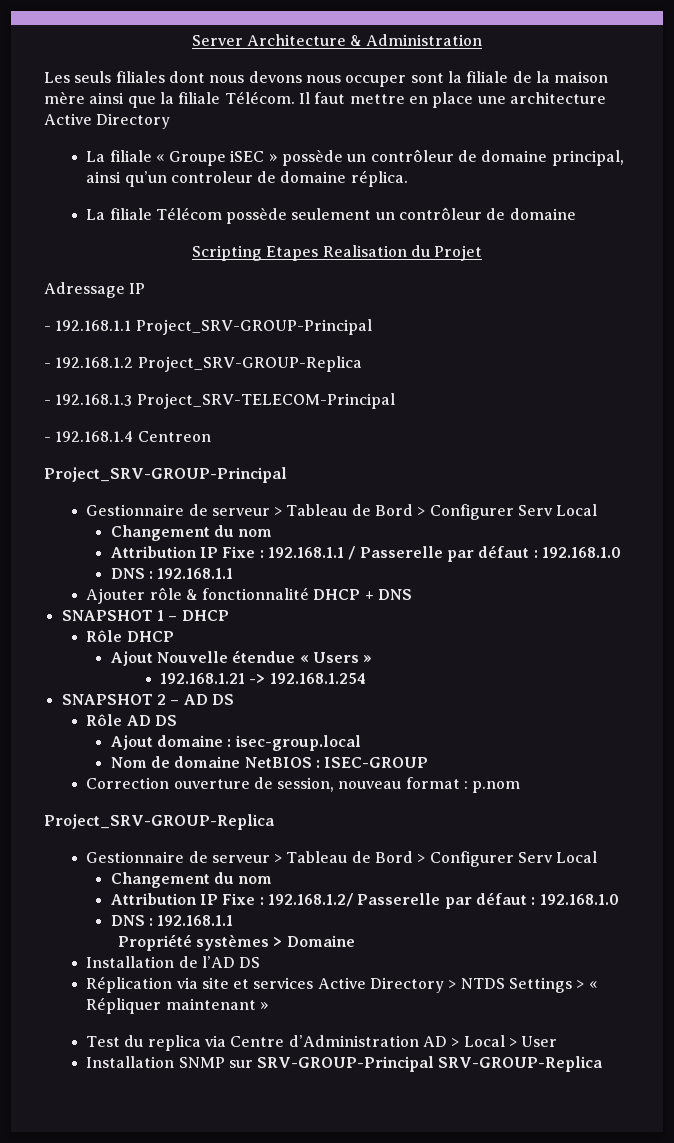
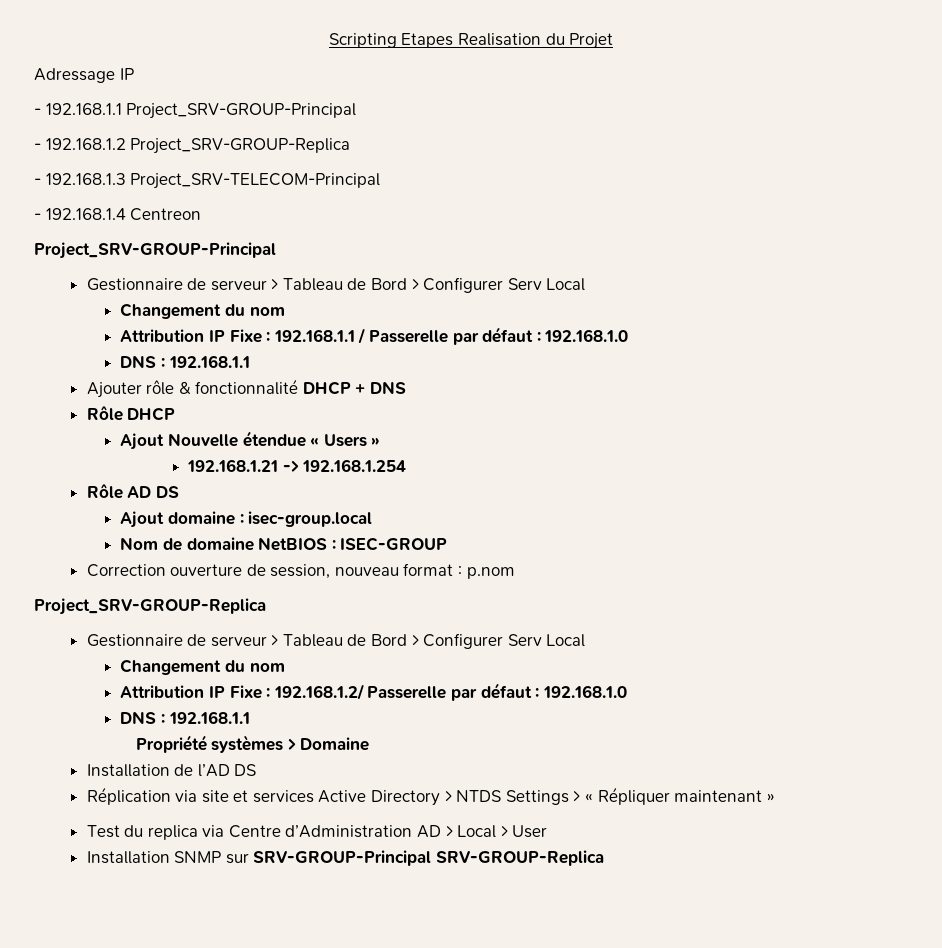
- Server Architecture & Administration
- Les seuls filiales dont nous devons nous occuper sont la filiale de la maison mère ainsi que la filiale Télécom. Il faut mettre en place une architecture Active Directory
- La filiale « Groupe iSEC » possède un contrôleur de domaine principal, ainsi qu’un controleur de domaine réplica.
- La filiale Télécom possède seulement un contrôleur de domaine
- SNAPSHOT 1 – DHCP
- SNAPSHOT 2 – AD DS

